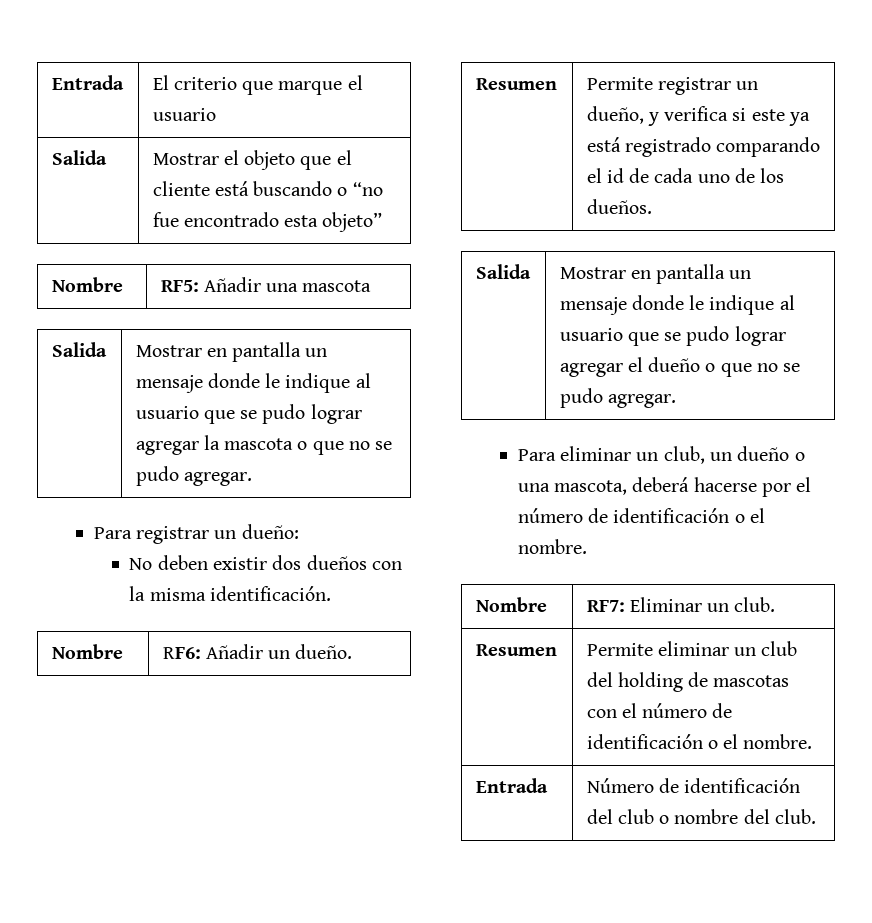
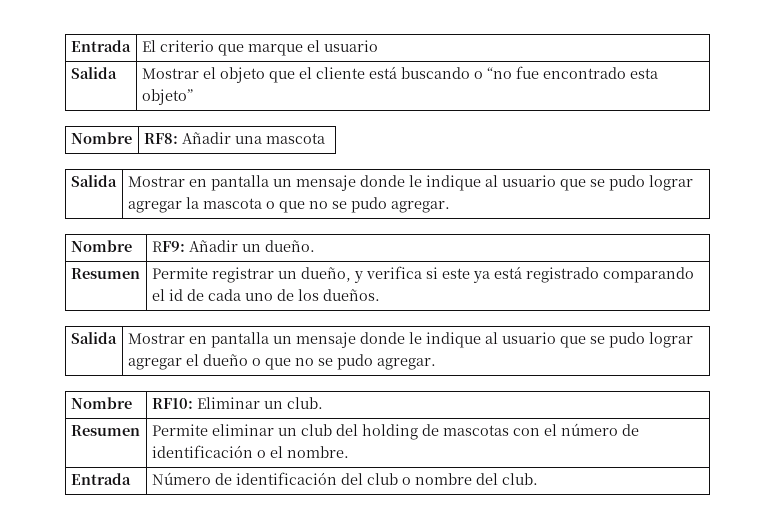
- Nombre | RF5: Añadir una mascota
+ Nombre | RF8: Añadir una mascota
- Para registrar un dueño:
- No deben existir dos dueños con la misma identificación.
- Nombre | RF6: Añadir un dueño.
+ Nombre | RF9: Añadir un dueño.
- Para eliminar un club, un dueño o una mascota, deberá hacerse por el número de identificación o el nombre.
- Nombre | RF7: Eliminar un club.
+ Nombre | RF10: Eliminar un club.

